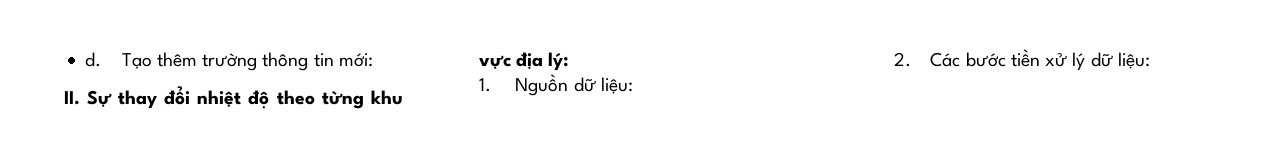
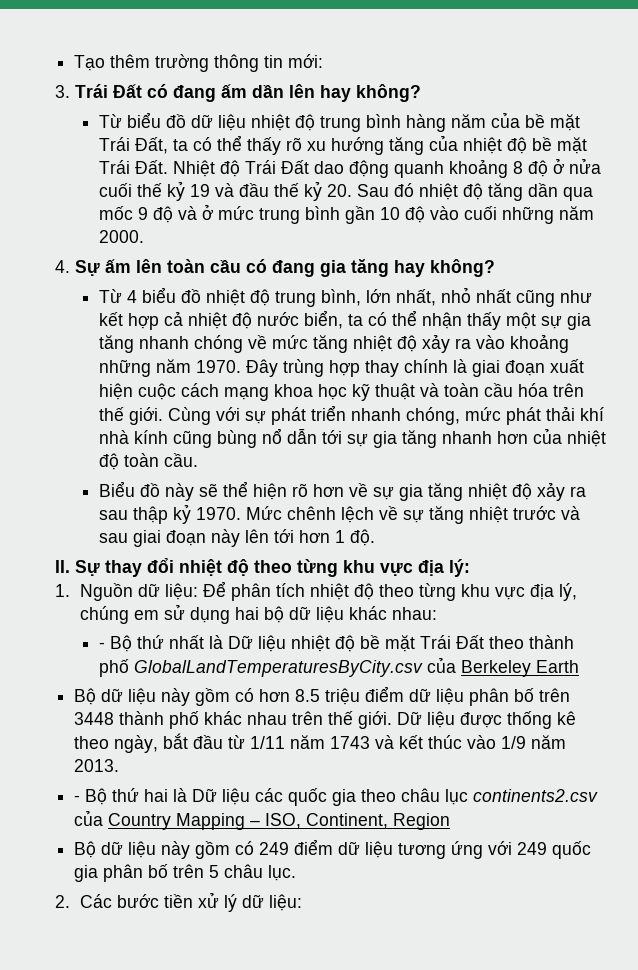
- d.
+ 3. Trái Đất có đang ấm dần lên hay không?
+ Từ biểu đồ dữ liệu nhiệt độ trung bình hàng năm của bề mặt Trái Đất, ta có thể thấy rõ xu hướng tăng của nhiệt độ bề mặt Trái Đất. Nhiệt độ Trái Đất dao động quanh khoảng 8 độ ở nửa cuối thế kỷ 19 và đầu thế kỷ 20. Sau đó nhiệt độ tăng dần qua mốc 9 độ và ở mức trung bình gần 10 độ vào cuối những năm 2000.
+ 4. Sự ấm lên toàn cầu có đang gia tăng hay không?
+ Từ 4 biểu đồ nhiệt độ trung bình, lớn nhất, nhỏ nhất cũng như kết hợp cả nhiệt độ nước biển, ta có thể nhận thấy một sự gia tăng nhanh chóng về mức tăng nhiệt độ xảy ra vào khoảng những năm 1970. Đây trùng hợp thay chính là giai đoạn xuất hiện cuộc cách mạng khoa học kỹ thuật và toàn cầu hóa trên thế giới. Cùng với sự phát triển nhanh chóng, mức phát thải khí nhà kính cũng bùng nổ dẫn tới sự gia tăng nhanh hơn của nhiệt độ toàn cầu.
+ Biểu đồ này sẽ thể hiện rõ hơn về sự gia tăng nhiệt độ xảy ra sau thập kỷ 1970. Mức chênh lệch về sự tăng nhiệt trước và sau giai đoạn này lên tới hơn 1 độ.
- 1. Nguồn dữ liệu:
+ 1. Nguồn dữ liệu: Để phân tích nhiệt độ theo từng khu vực địa lý, chúng em sử dụng hai bộ dữ liệu khác nhau:
+ - Bộ thứ nhất là Dữ liệu nhiệt độ bề mặt Trái Đất theo thành phố GlobalLandTemperaturesByCity.csv của Berkeley Earth
+ Bộ dữ liệu này gồm có hơn 8.5 triệu điểm dữ liệu phân bố trên 3448 thành phố khác nhau trên thế giới. Dữ liệu được thống kê theo ngày, bắt đầu từ 1/11 năm 1743 và kết thúc vào 1/9 năm 2013.
+ - Bộ thứ hai là Dữ liệu các quốc gia theo châu lục continents2.csv của Country Mapping – ISO, Continent, Region
+ Bộ dữ liệu này gồm có 249 điểm dữ liệu tương ứng với 249 quốc gia phân bố trên 5 châu lục.

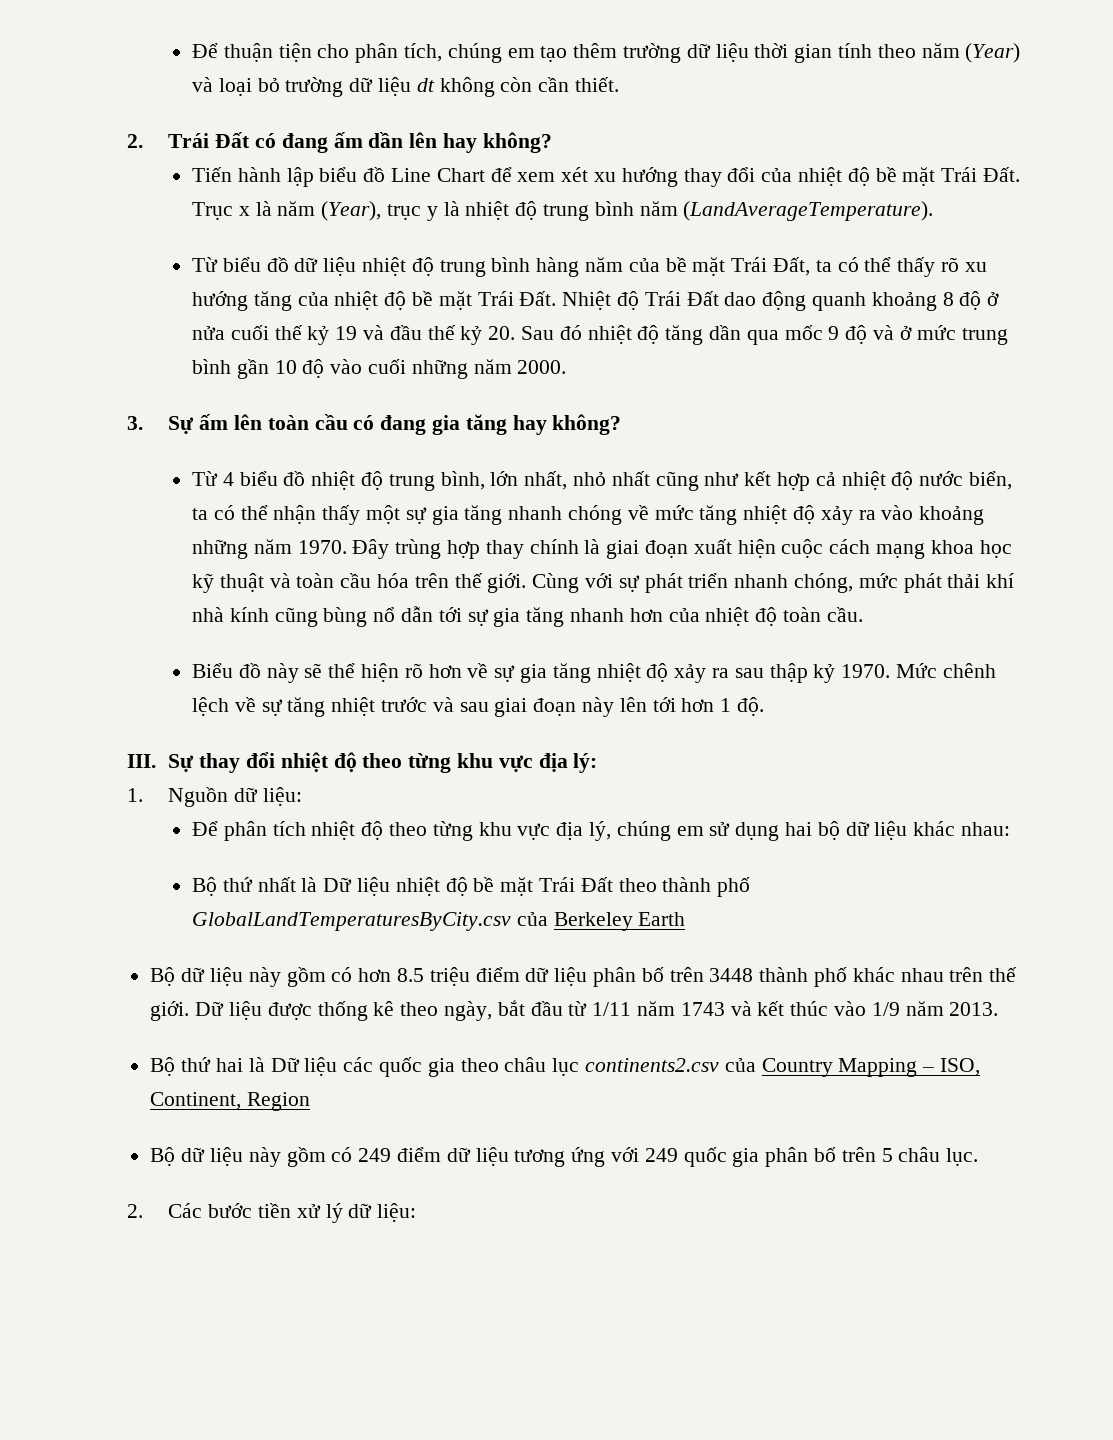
- Tạo thêm trường thông tin mới:
- 3. Trái Đất có đang ấm dần lên hay không?
+ Để thuận tiện cho phân tích, chúng em tạo thêm trường dữ liệu thời gian tính theo năm (Year) và loại bỏ trường dữ liệu dt không còn cần thiết.
+ 2. Trái Đất có đang ấm dần lên hay không?
+ Tiến hành lập biểu đồ Line Chart để xem xét xu hướng thay đổi của nhiệt độ bề mặt Trái Đất. Trục x là năm (Year), trục y là nhiệt độ trung bình năm (LandAverageTemperature).
- 4. Sự ấm lên toàn cầu có đang gia tăng hay không?
+ 3. Sự ấm lên toàn cầu có đang gia tăng hay không?
- II. Sự thay đổi nhiệt độ theo từng khu vực địa lý:
+ III. Sự thay đổi nhiệt độ theo từng khu vực địa lý:
- 1. Nguồn dữ liệu: Để phân tích nhiệt độ theo từng khu vực địa lý, chúng em sử dụng hai bộ dữ liệu khác nhau:
+ 1. Nguồn dữ liệu:
+ Để phân tích nhiệt độ theo từng khu vực địa lý, chúng em sử dụng hai bộ dữ liệu khác nhau:
- - Bộ thứ nhất là Dữ liệu nhiệt độ bề mặt Trái Đất theo thành phố GlobalLandTemperaturesByCity.csv của Berkeley Earth
+ Bộ thứ nhất là Dữ liệu nhiệt độ bề mặt Trái Đất theo thành phố GlobalLandTemperaturesByCity.csv của Berkeley Earth
- - Bộ thứ hai là Dữ liệu các quốc gia theo châu lục continents2.csv của Country Mapping – ISO, Continent, Region
+ Bộ thứ hai là Dữ liệu các quốc gia theo châu lục continents2.csv của Country Mapping – ISO, Continent, Region

